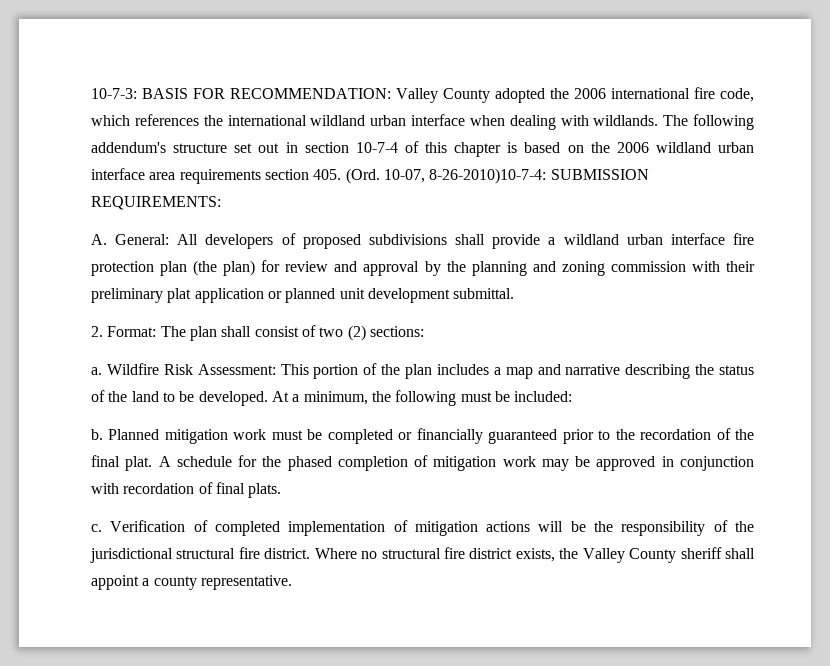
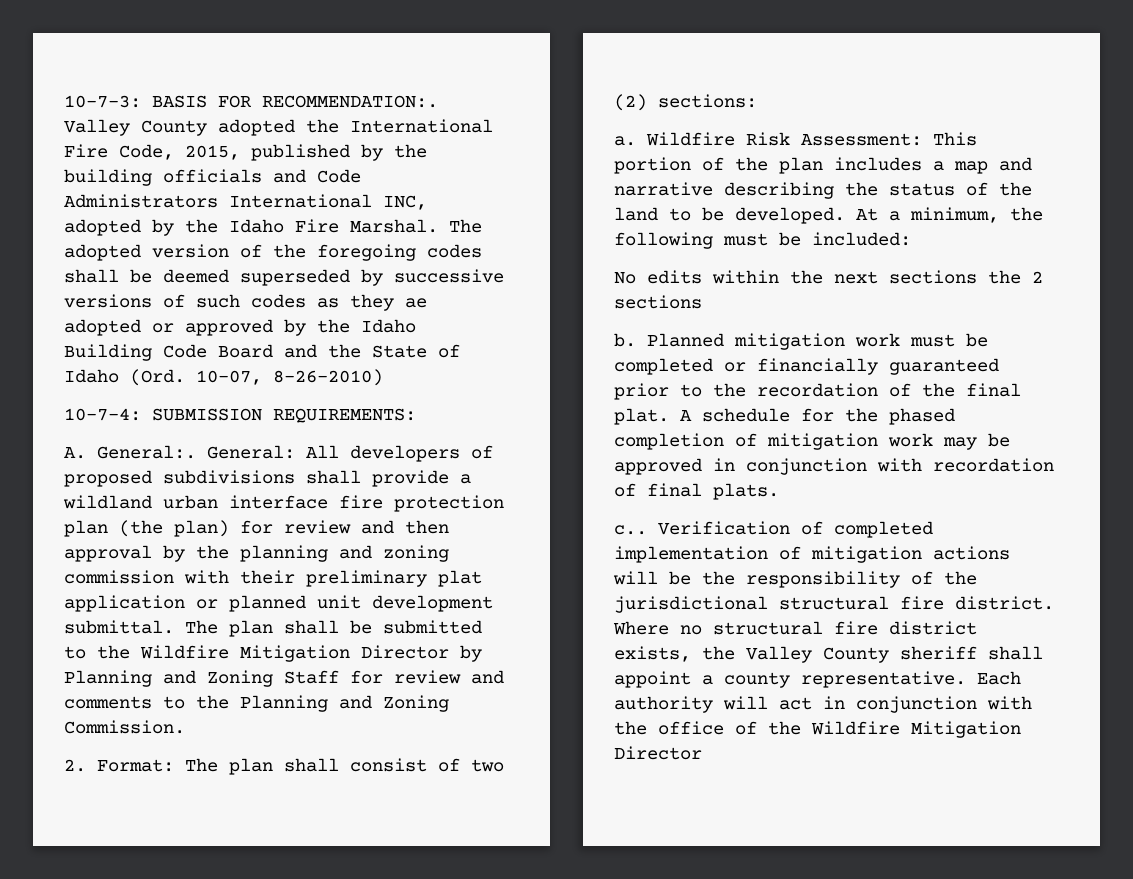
- 10-7-3: BASIS FOR RECOMMENDATION: Valley County adopted the 2006 international fire code, which references the international wildland urban interface when dealing with wildlands. The following addendum's structure set out in section 10-7-4 of this chapter is based on the 2006 wildland urban interface area requirements section 405. (Ord. 10-07, 8-26-2010)10-7-4: SUBMISSION REQUIREMENTS:
+ 10-7-3: BASIS FOR RECOMMENDATION:. Valley County adopted the International Fire Code, 2015, published by the building officials and Code Administrators International INC, adopted by the Idaho Fire Marshal. The adopted version of the foregoing codes shall be deemed superseded by successive versions of such codes as they ae adopted or approved by the Idaho Building Code Board and the State of Idaho (Ord. 10-07, 8-26-2010)
+ 10-7-4: SUBMISSION REQUIREMENTS:
- A. General: All developers of proposed subdivisions shall provide a wildland urban interface fire protection plan (the plan) for review and approval by the planning and zoning commission with their preliminary plat application or planned unit development submittal.
+ A. General:. General: All developers of proposed subdivisions shall provide a wildland urban interface fire protection plan (the plan) for review and then approval by the planning and zoning commission with their preliminary plat application or planned unit development submittal. The plan shall be submitted to the Wildfire Mitigation Director by Planning and Zoning Staff for review and comments to the Planning and Zoning Commission.
+ No edits within the next sections the 2 sections
- c.
+ c..
+ Each authority will act in conjunction with the office of the Wildfire Mitigation Director

